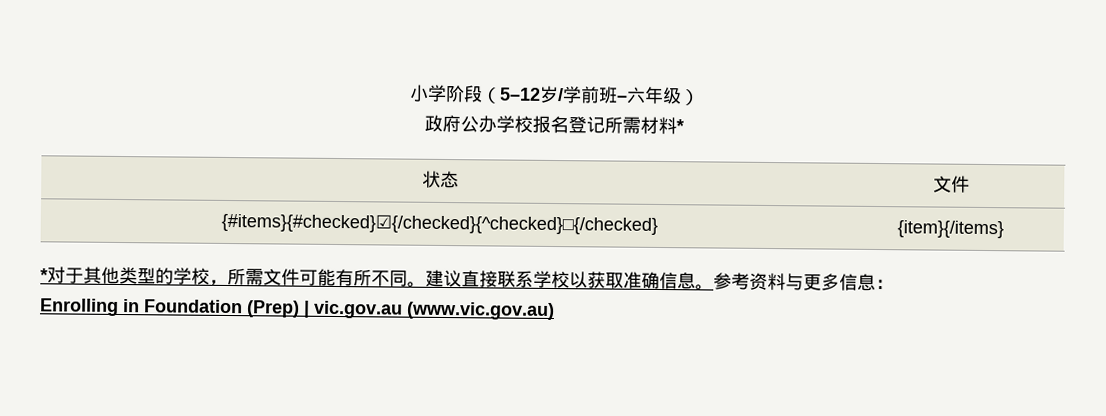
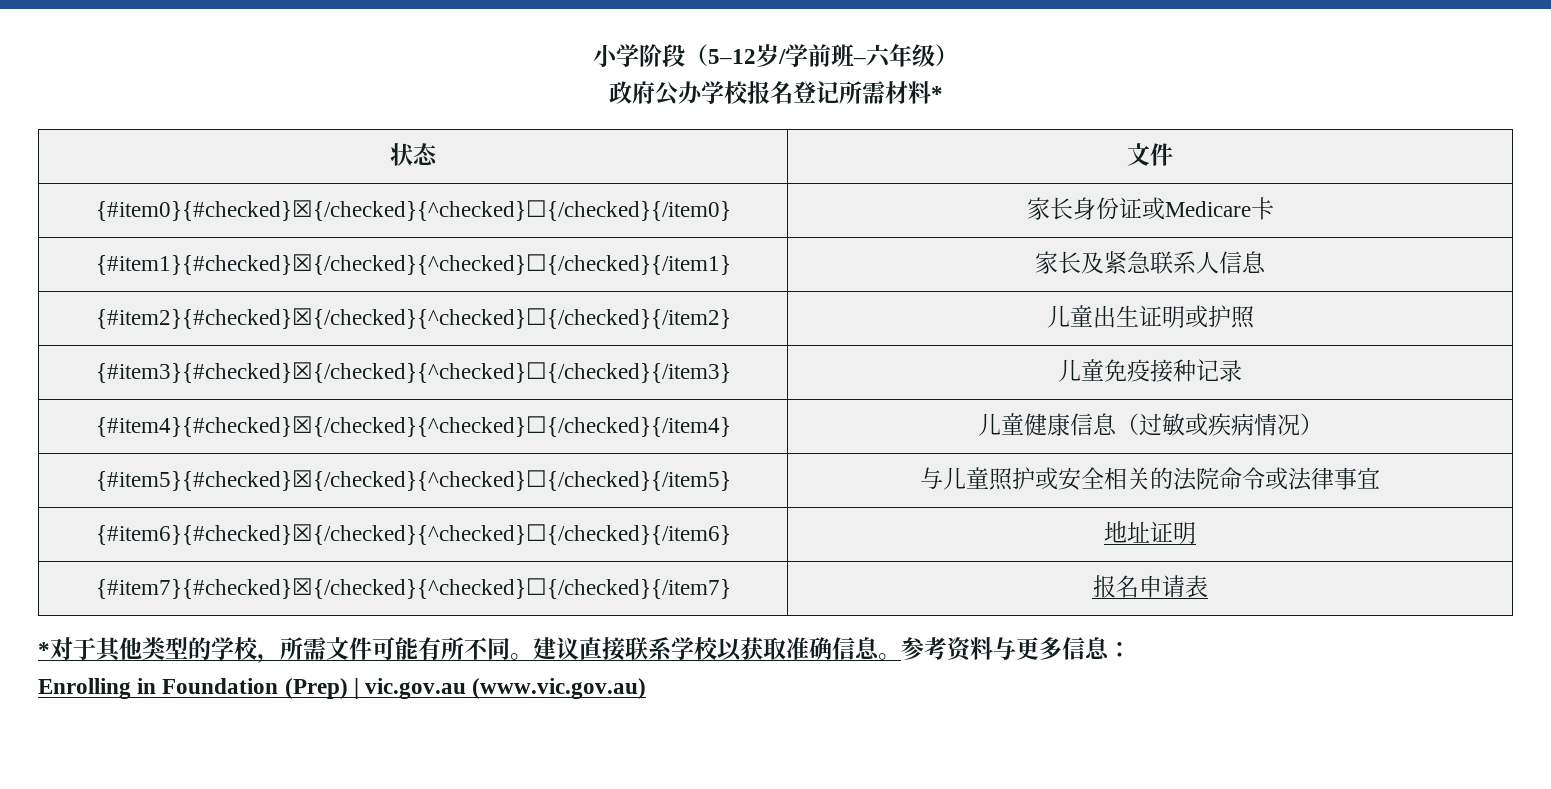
- {#items}{#checked}☑{/checked}{^checked}□{/checked} | {item}{/items}
+ {#item0}{#checked}☒{/checked}{^checked}☐{/checked}{/item0} | 家长身份证或Medicare卡
+ {#item1}{#checked}☒{/checked}{^checked}☐{/checked}{/item1} | 家长及紧急联系人信息
+ {#item2}{#checked}☒{/checked}{^checked}☐{/checked}{/item2} | 儿童出生证明或护照
+ {#item3}{#checked}☒{/checked}{^checked}☐{/checked}{/item3} | 儿童免疫接种记录
+ {#item4}{#checked}☒{/checked}{^checked}☐{/checked}{/item4} | 儿童健康信息（过敏或疾病情况）
+ {#item5}{#checked}☒{/checked}{^checked}☐{/checked}{/item5} | 与儿童照护或安全相关的法院命令或法律事宜
+ {#item6}{#checked}☒{/checked}{^checked}☐{/checked}{/item6} | 地址证明
+ {#item7}{#checked}☒{/checked}{^checked}☐{/checked}{/item7} | 报名申请表

